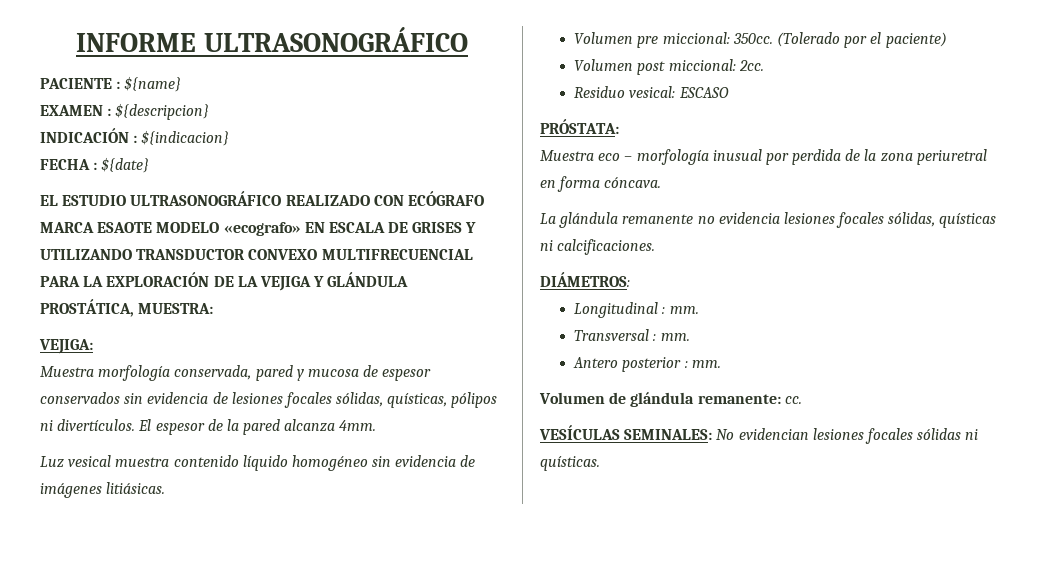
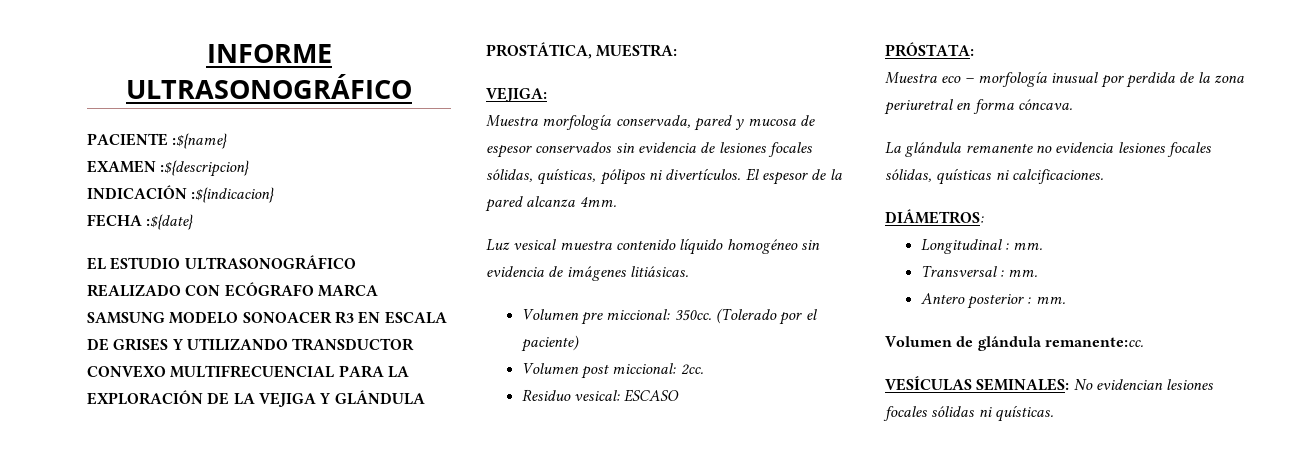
- PACIENTE : ${name}
+ PACIENTE :${name}
- EXAMEN : ${descripcion}
+ EXAMEN :${descripcion}
- INDICACIÓN : ${indicacion}
+ INDICACIÓN :${indicacion}
- FECHA : ${date}
+ FECHA :${date}
- EL ESTUDIO ULTRASONOGRÁFICO REALIZADO CON ECÓGRAFO MARCA ESAOTE MODELO «ecografo» EN ESCALA DE GRISES Y UTILIZANDO TRANSDUCTOR CONVEXO MULTIFRECUENCIAL PARA LA EXPLORACIÓN DE LA VEJIGA Y GLÁNDULA PROSTÁTICA, MUESTRA:
+ EL ESTUDIO ULTRASONOGRÁFICO REALIZADO CON ECÓGRAFO MARCA SAMSUNG MODELO SONOACER R3 EN ESCALA DE GRISES Y UTILIZANDO TRANSDUCTOR CONVEXO MULTIFRECUENCIAL PARA LA EXPLORACIÓN DE LA VEJIGA Y GLÁNDULA PROSTÁTICA, MUESTRA:
- Volumen de glándula remanente: cc.
+ Volumen de glándula remanente:cc.

